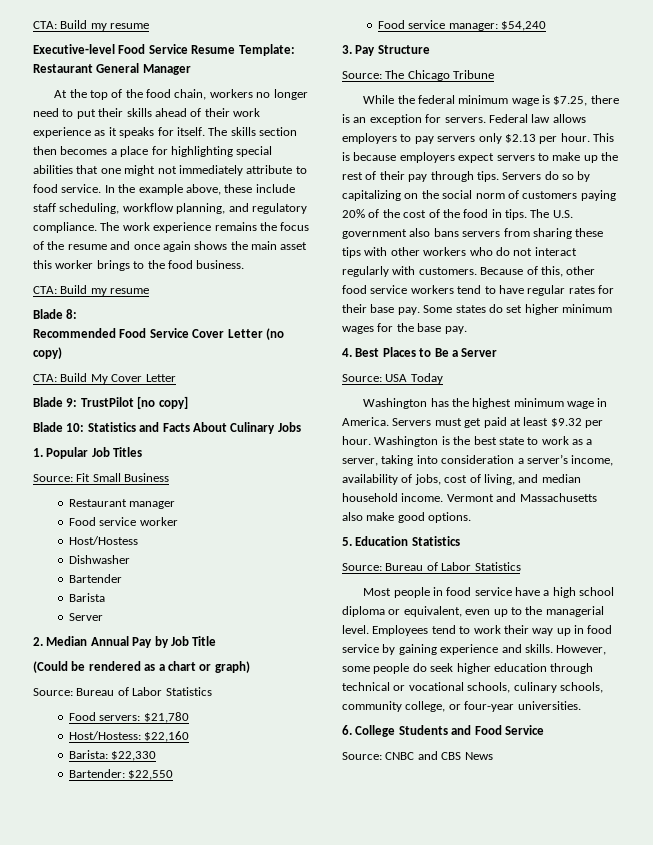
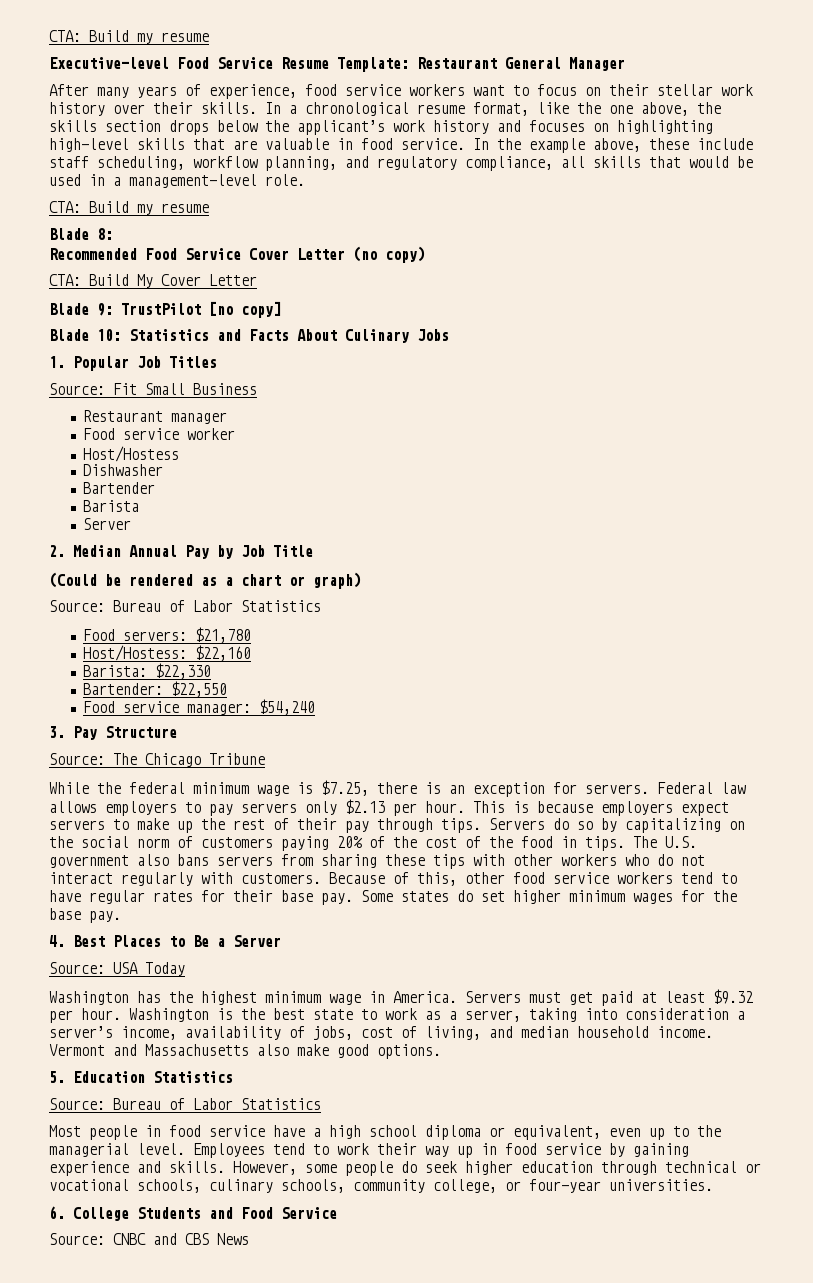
- At the top of the food chain, workers no longer need to put their skills ahead of their work experience as it speaks for itself. The skills section then becomes a place for highlighting special abilities that one might not immediately attribute to food service.
+ After many years of experience, food service workers want to focus on their stellar work history over their skills. In a chronological resume format, like the one above, the skills section drops below the applicant’s work history and focuses on highlighting high-level skills that are valuable in food service.
- In the example above, these include staff scheduling, workflow planning, and regulatory compliance. The work experience remains the focus of the resume and once again shows the main asset this worker brings to the food business.
+ In the example above, these include staff scheduling, workflow planning, and regulatory compliance, all skills that would be used in a management-level role.

